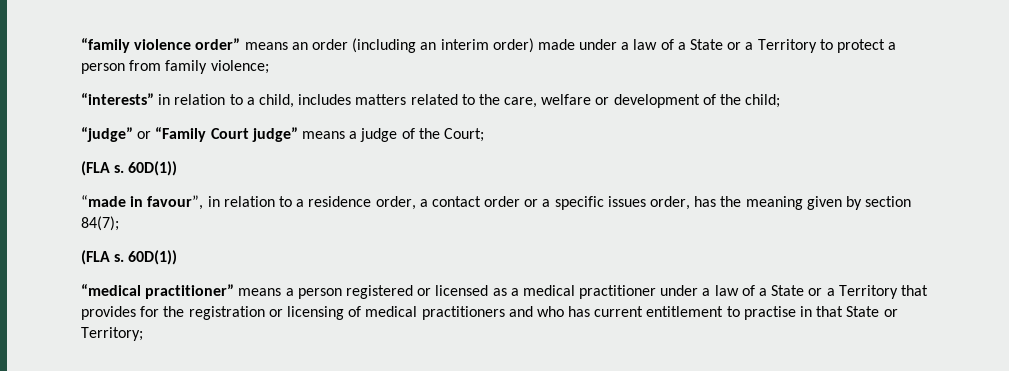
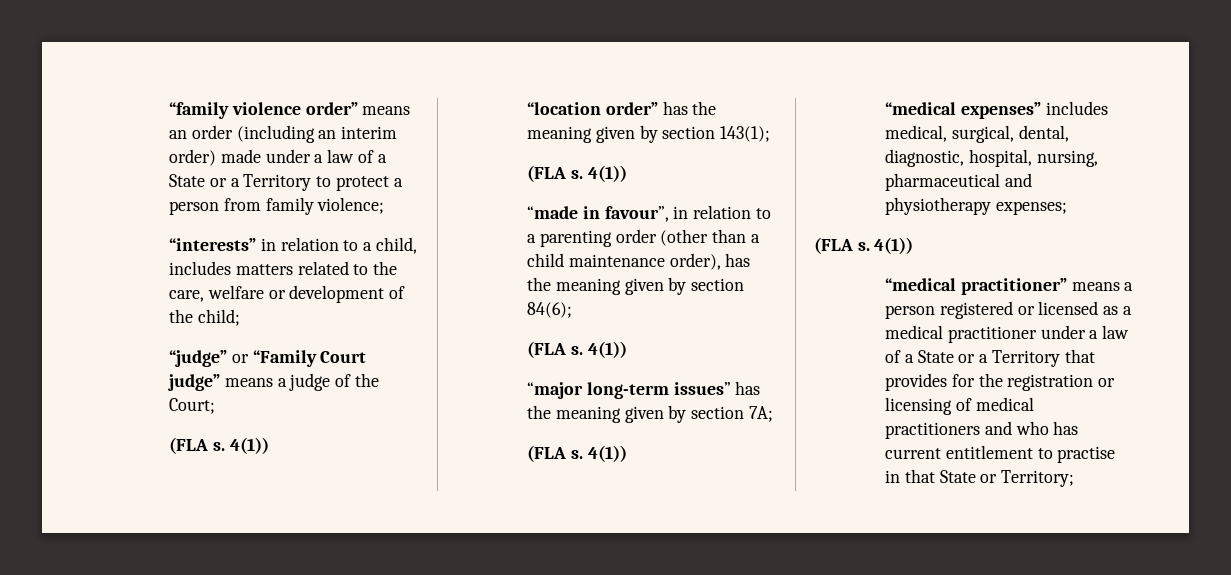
  “judge” or “Family Court judge” means a judge of the Court;
- (FLA s. 60D(1))
+ (FLA s. 4(1))
+ “location order” has the meaning given by section 143(1);
+ (FLA s. 4(1))
- “made in favour”, in relation to a residence order, a contact order or a specific issues order, has the meaning given by section 84(7);
- (FLA s. 60D(1))
+ “made in favour”, in relation to a parenting order (other than a child maintenance order), has the meaning given by section 84(6);
+ (FLA s. 4(1))
+ “major long-term issues” has the meaning given by section 7A;
+ (FLA s. 4(1))
+ “medical expenses” includes medical, surgical, dental, diagnostic, hospital, nursing, pharmaceutical and physiotherapy expenses;
+ (FLA s. 4(1))

